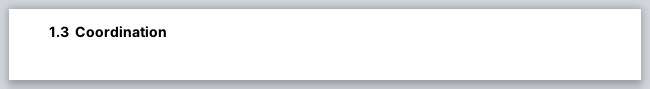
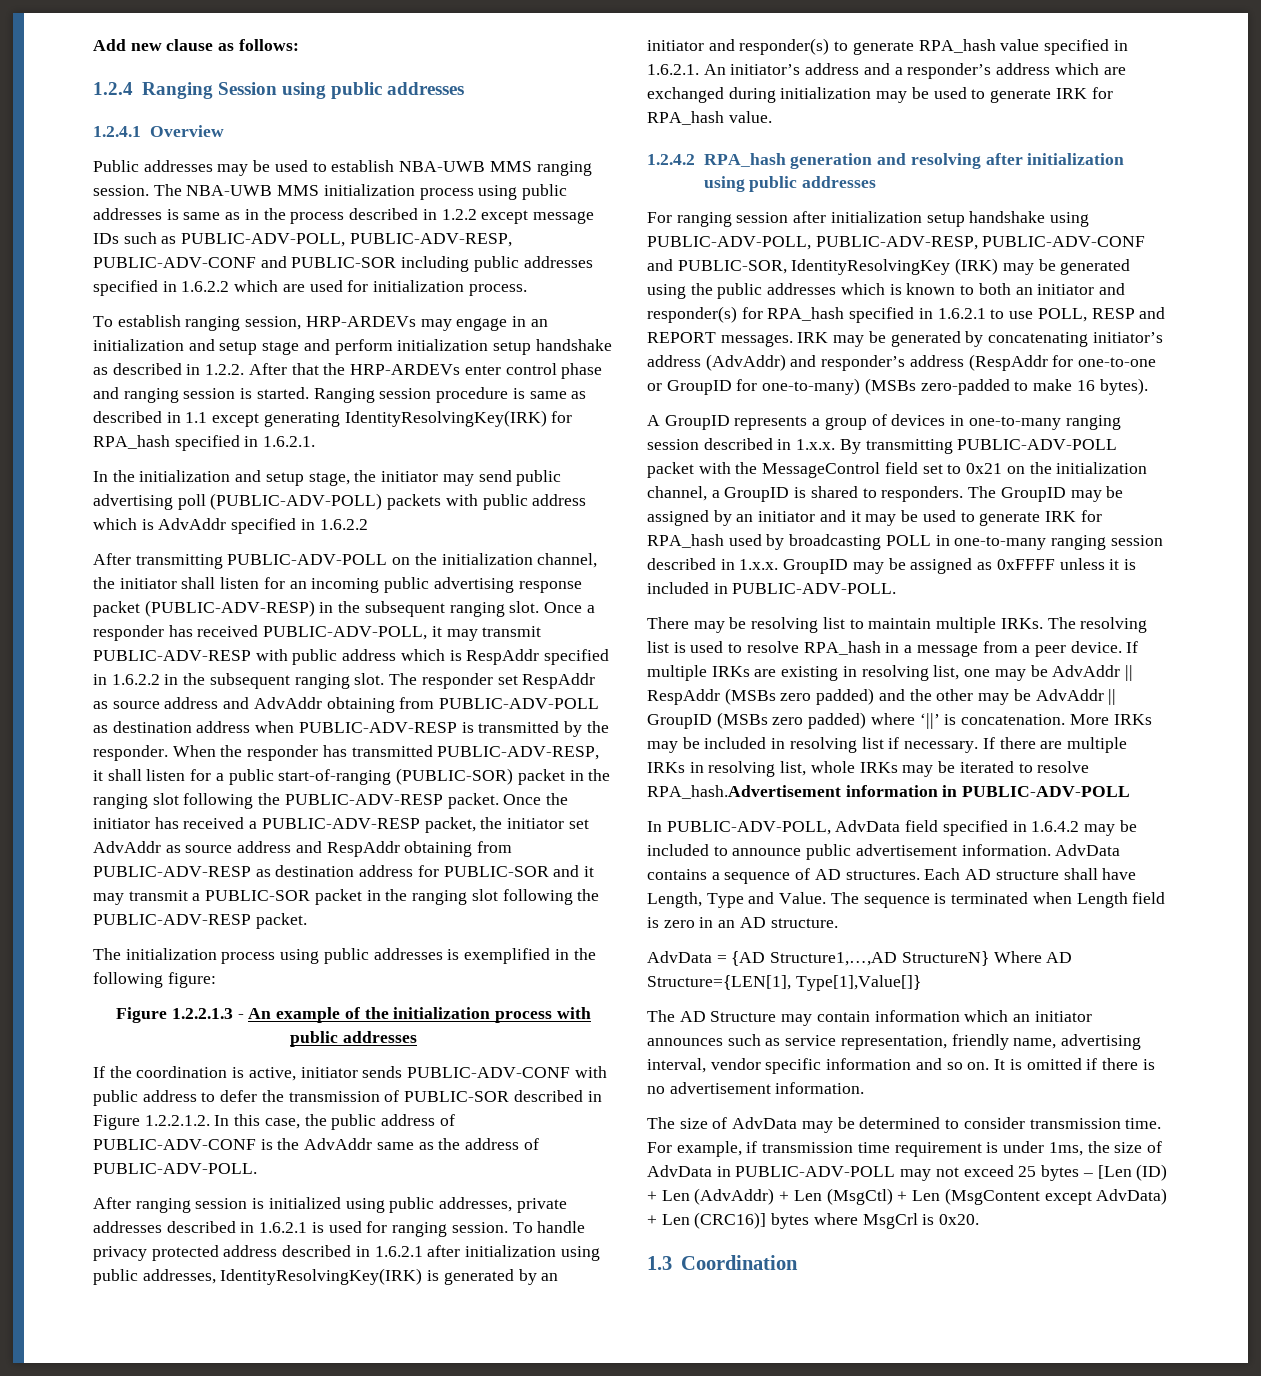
+ Add new clause as follows:
+ 1.2.4 Ranging Session using public addresses
+ 1.2.4.1 Overview
+ Public addresses may be used to establish NBA-UWB MMS ranging session. The NBA-UWB MMS initialization process using public addresses is same as in the process described in 1.2.2 except message IDs such as PUBLIC-ADV-POLL, PUBLIC-ADV-RESP, PUBLIC-ADV-CONF and PUBLIC-SOR including public addresses specified in 1.6.2.2 which are used for initialization process.
+ To establish ranging session, HRP-ARDEVs may engage in an initialization and setup stage and perform initialization setup handshake as described in 1.2.2. After that the HRP-ARDEVs enter control phase and ranging session is started. Ranging session procedure is same as described in 1.1 except generating IdentityResolvingKey(IRK) for RPA_hash specified in 1.6.2.1.
+ In the initialization and setup stage, the initiator may send public advertising poll (PUBLIC-ADV-POLL) packets with public address which is AdvAddr specified in 1.6.2.2
+ After transmitting PUBLIC-ADV-POLL on the initialization channel, the initiator shall listen for an incoming public advertising response packet (PUBLIC-ADV-RESP) in the subsequent ranging slot. Once a responder has received PUBLIC-ADV-POLL, it may transmit PUBLIC-ADV-RESP with public address which is RespAddr specified in 1.6.2.2 in the subsequent ranging slot. The responder set RespAddr as source address and AdvAddr obtaining from PUBLIC-ADV-POLL as destination address when PUBLIC-ADV-RESP is transmitted by the responder. When the responder has transmitted PUBLIC-ADV-RESP, it shall listen for a public start-of-ranging (PUBLIC-SOR) packet in the ranging slot following the PUBLIC-ADV-RESP packet. Once the initiator has received a PUBLIC-ADV-RESP packet, the initiator set AdvAddr as source address and RespAddr obtaining from PUBLIC-ADV-RESP as destination address for PUBLIC-SOR and it may transmit a PUBLIC-SOR packet in the ranging slot following the PUBLIC-ADV-RESP packet.
+ The initialization process using public addresses is exemplified in the following figure:
+ Figure 1.2.2.1.3 - An example of the initialization process with public addresses
+ If the coordination is active, initiator sends PUBLIC-ADV-CONF with public address to defer the transmission of PUBLIC-SOR described in Figure 1.2.2.1.2. In this case, the public address of PUBLIC-ADV-CONF is the AdvAddr same as the address of PUBLIC-ADV-POLL.
+ After ranging session is initialized using public addresses, private addresses described in 1.6.2.1 is used for ranging session. To handle privacy protected address described in 1.6.2.1 after initialization using public addresses, IdentityResolvingKey(IRK) is generated by an initiator and responder(s) to generate RPA_hash value specified in 1.6.2.1. An initiator’s address and a responder’s address which are exchanged during initialization may be used to generate IRK for RPA_hash value.
+ 1.2.4.2 RPA_hash generation and resolving after initialization using public addresses
+ For ranging session after initialization setup handshake using PUBLIC-ADV-POLL, PUBLIC-ADV-RESP, PUBLIC-ADV-CONF and PUBLIC-SOR, IdentityResolvingKey (IRK) may be generated using the public addresses which is known to both an initiator and responder(s) for RPA_hash specified in 1.6.2.1 to use POLL, RESP and REPORT messages. IRK may be generated by concatenating initiator’s address (AdvAddr) and responder’s address (RespAddr for one-to-one or GroupID for one-to-many) (MSBs zero-padded to make 16 bytes).
+ A GroupID represents a group of devices in one-to-many ranging session described in 1.x.x. By transmitting PUBLIC-ADV-POLL packet with the MessageControl field set to 0x21 on the initialization channel, a GroupID is shared to responders. The GroupID may be assigned by an initiator and it may be used to generate IRK for RPA_hash used by broadcasting POLL in one-to-many ranging session described in 1.x.x. GroupID may be assigned as 0xFFFF unless it is included in PUBLIC-ADV-POLL.
+ There may be resolving list to maintain multiple IRKs. The resolving list is used to resolve RPA_hash in a message from a peer device. If multiple IRKs are existing in resolving list, one may be AdvAddr || RespAddr (MSBs zero padded) and the other may be AdvAddr || GroupID (MSBs zero padded) where ‘||’ is concatenation. More IRKs may be included in resolving list if necessary. If there are multiple IRKs in resolving list, whole IRKs may be iterated to resolve RPA_hash.Advertisement information in PUBLIC-ADV-POLL
+ In PUBLIC-ADV-POLL, AdvData field specified in 1.6.4.2 may be included to announce public advertisement information. AdvData contains a sequence of AD structures. Each AD structure shall have Length, Type and Value. The sequence is terminated when Length field is zero in an AD structure.
+ AdvData = {AD Structure1,…,AD StructureN} Where AD Structure={LEN[1], Type[1],Value[]}
+ The AD Structure may contain information which an initiator announces such as service representation, friendly name, advertising interval, vendor specific information and so on. It is omitted if there is no advertisement information.
+ The size of AdvData may be determined to consider transmission time. For example, if transmission time requirement is under 1ms, the size of AdvData in PUBLIC-ADV-POLL may not exceed 25 bytes – [Len (ID) + Len (AdvAddr) + Len (MsgCtl) + Len (MsgContent except AdvData) + Len (CRC16)] bytes where MsgCrl is 0x20.

